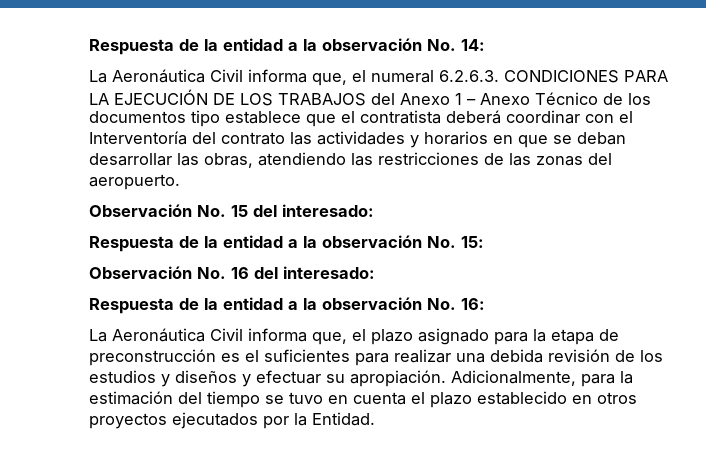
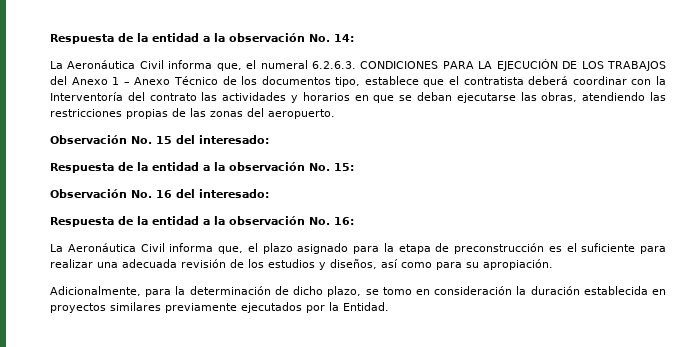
- La Aeronáutica Civil informa que, el numeral 6.2.6.3. CONDICIONES PARA LA EJECUCIÓN DE LOS TRABAJOS del Anexo 1 – Anexo Técnico de los documentos tipo establece que el contratista deberá coordinar con el Interventoría del contrato las actividades y horarios en que se deban desarrollar las obras, atendiendo las restricciones de las zonas del aeropuerto.
+ La Aeronáutica Civil informa que, el numeral 6.2.6.3. CONDICIONES PARA LA EJECUCIÓN DE LOS TRABAJOS del Anexo 1 – Anexo Técnico de los documentos tipo, establece que el contratista deberá coordinar con la Interventoría del contrato las actividades y horarios en que se deban ejecutarse las obras, atendiendo las restricciones propias de las zonas del aeropuerto.
- La Aeronáutica Civil informa que, el plazo asignado para la etapa de preconstrucción es el suficientes para realizar una debida revisión de los estudios y diseños y efectuar su apropiación. Adicionalmente, para la estimación del tiempo se tuvo en cuenta el plazo establecido en otros proyectos ejecutados por la Entidad.
+ La Aeronáutica Civil informa que, el plazo asignado para la etapa de preconstrucción es el suficiente para realizar una adecuada revisión de los estudios y diseños, así como para su apropiación.
+ Adicionalmente, para la determinación de dicho plazo, se tomo en consideración la duración establecida en proyectos similares previamente ejecutados por la Entidad.

